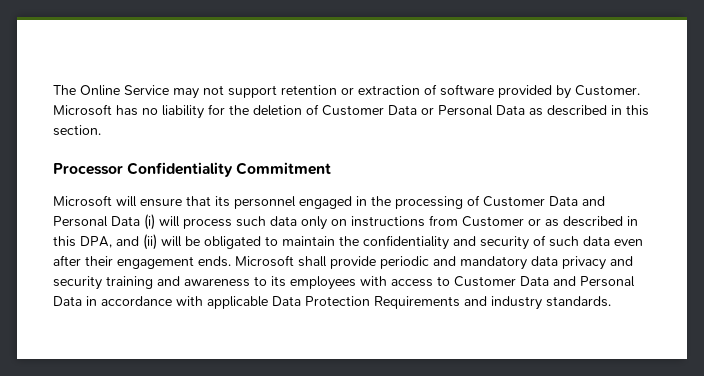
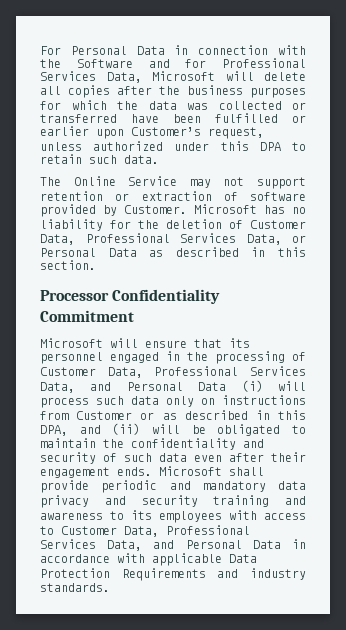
+ For Personal Data in connection with the Software and for Professional Services Data, Microsoft will delete all copies after the business purposes for which the data was collected or transferred have been fulfilled or earlier upon Customer’s request, unless authorized under this DPA to retain such data.
- Microsoft has no liability for the deletion of Customer Data or Personal Data as described in this section.
+ Microsoft has no liability for the deletion of Customer Data, Professional Services Data, or Personal Data as described in this section.
- Microsoft will ensure that its personnel engaged in the processing of Customer Data and Personal Data (i) will process such data only on instructions from Customer or as described in this DPA, and (ii) will be obligated to maintain the confidentiality and security of such data even after their engagement ends.
+ Microsoft will ensure that its personnel engaged in the processing of Customer Data, Professional Services Data, and Personal Data (i) will process such data only on instructions from Customer or as described in this DPA, and (ii) will be obligated to maintain the confidentiality and security of such data even after their engagement ends.
- Microsoft shall provide periodic and mandatory data privacy and security training and awareness to its employees with access to Customer Data and Personal Data in accordance with applicable Data Protection Requirements and industry standards.
+ Microsoft shall provide periodic and mandatory data privacy and security training and awareness to its employees with access to Customer Data, Professional Services Data, and Personal Data in accordance with applicable Data Protection Requirements and industry standards.

